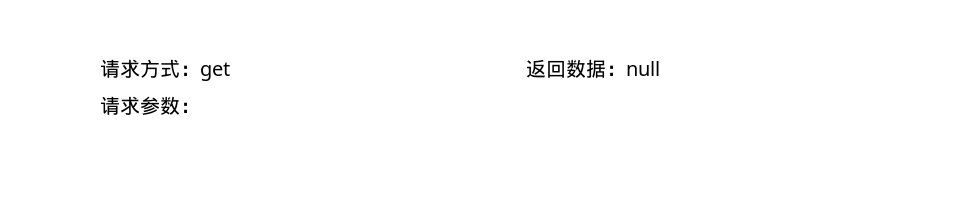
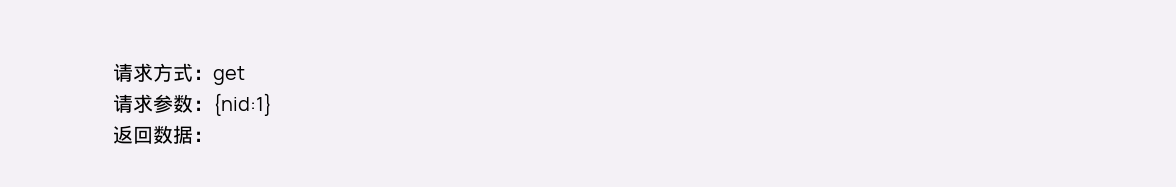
- 请求参数：
+ 请求参数：{nid:1}
- 返回数据：null
+ 返回数据：

